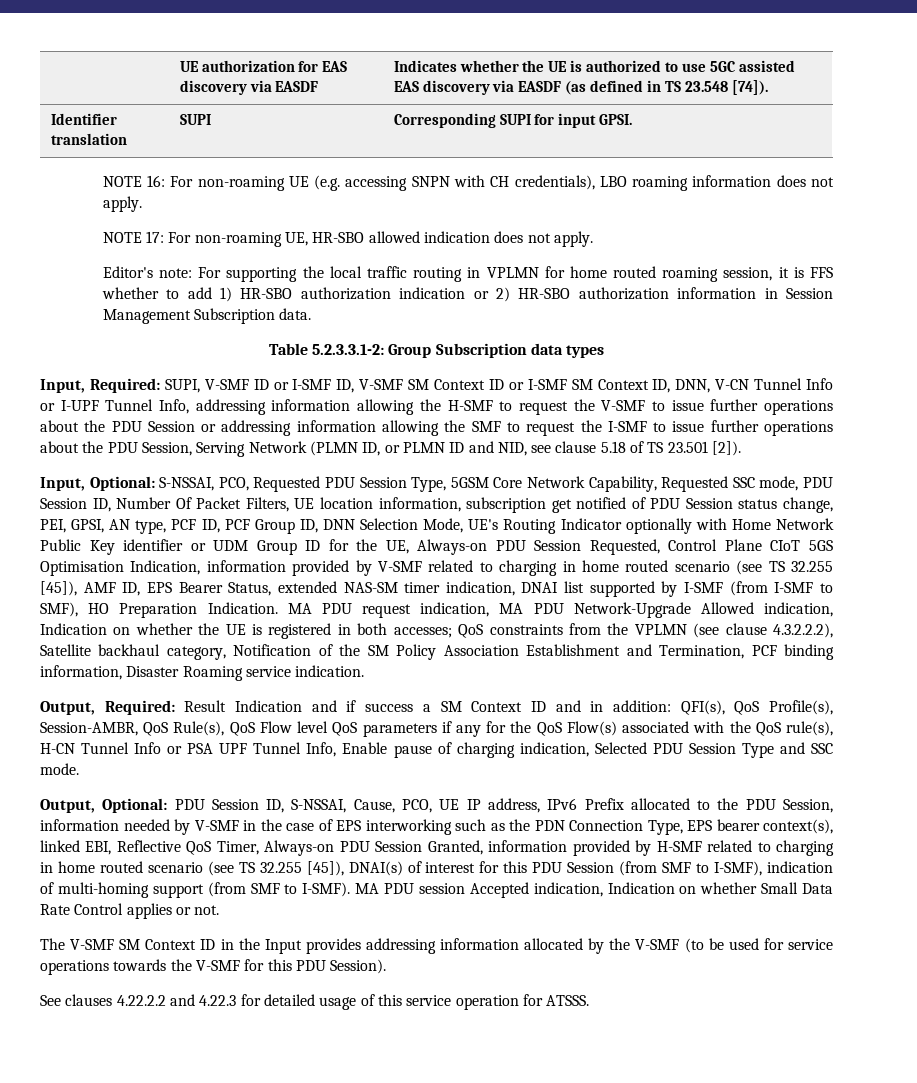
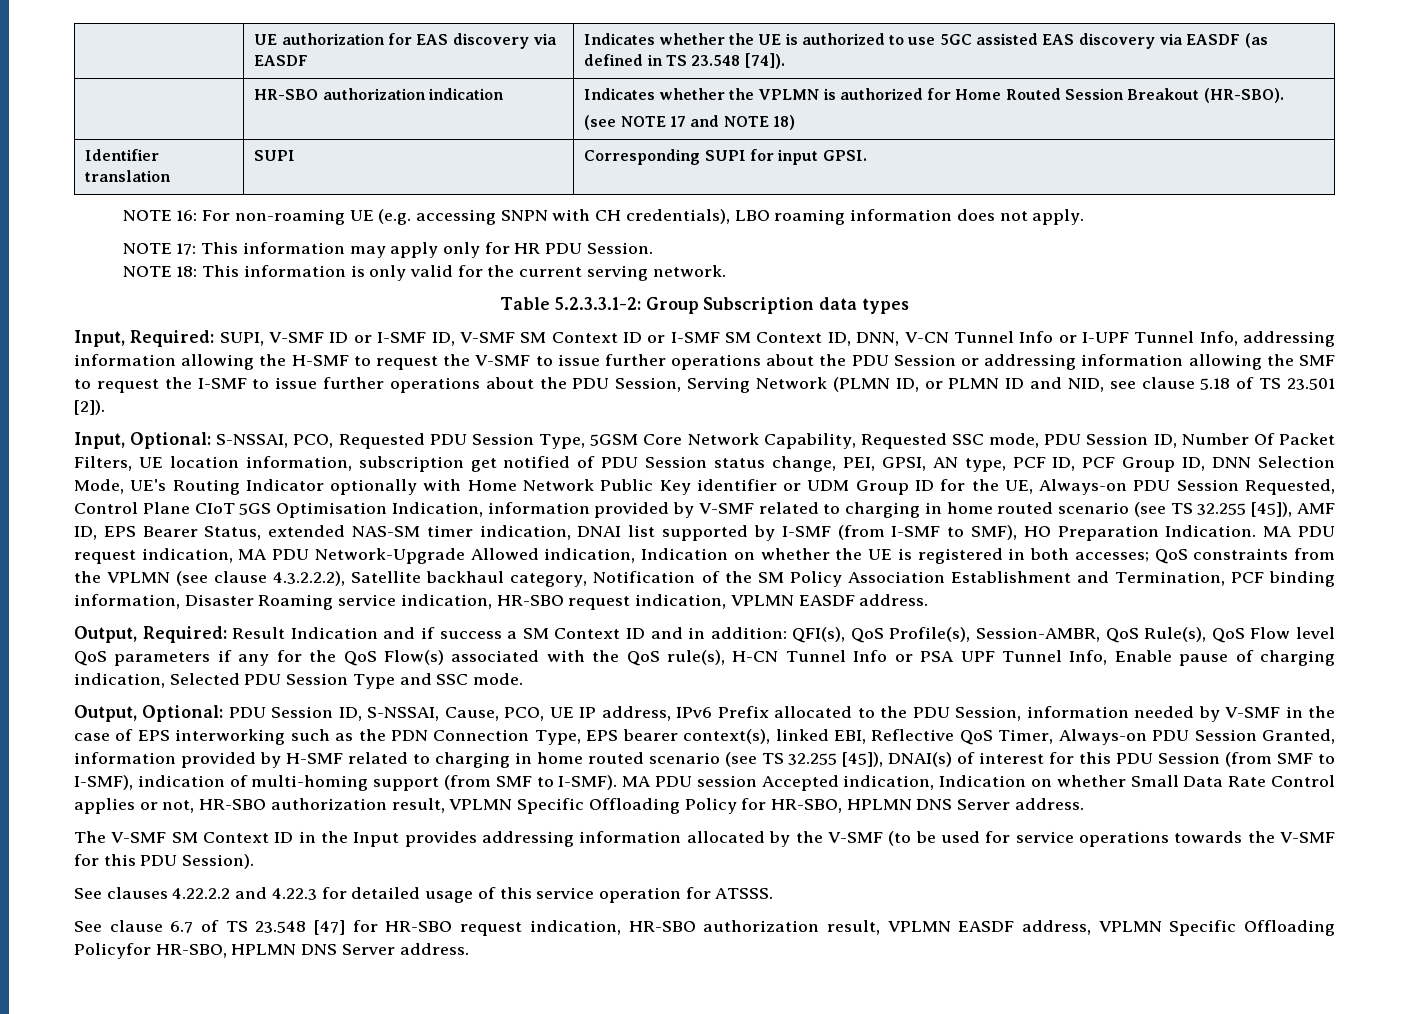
+ | HR-SBO authorization indication | Indicates whether the VPLMN is authorized for Home Routed Session Breakout (HR-SBO).
+ (see NOTE 17 and NOTE 18)
- NOTE 17: For non-roaming UE, HR-SBO allowed indication does not apply.
- Editor's note: For supporting the local traffic routing in VPLMN for home routed roaming session, it is FFS whether to add 1) HR-SBO authorization indication or 2) HR-SBO authorization information in Session Management Subscription data.
+ NOTE 17: This information may apply only for HR PDU Session.
+ NOTE 18: This information is only valid for the current serving network.
- MA PDU request indication, MA PDU Network-Upgrade Allowed indication, Indication on whether the UE is registered in both accesses; QoS constraints from the VPLMN (see clause 4.3.2.2.2), Satellite backhaul category, Notification of the SM Policy Association Establishment and Termination, PCF binding information, Disaster Roaming service indication.
+ MA PDU request indication, MA PDU Network-Upgrade Allowed indication, Indication on whether the UE is registered in both accesses; QoS constraints from the VPLMN (see clause 4.3.2.2.2), Satellite backhaul category, Notification of the SM Policy Association Establishment and Termination, PCF binding information, Disaster Roaming service indication, HR-SBO request indication, VPLMN EASDF address.
- MA PDU session Accepted indication, Indication on whether Small Data Rate Control applies or not.
+ MA PDU session Accepted indication, Indication on whether Small Data Rate Control applies or not, HR-SBO authorization result, VPLMN Specific Offloading Policy for HR-SBO, HPLMN DNS Server address.
+ See clause 6.7 of TS 23.548 [47] for HR-SBO request indication, HR-SBO authorization result, VPLMN EASDF address, VPLMN Specific Offloading Policyfor HR-SBO, HPLMN DNS Server address.

